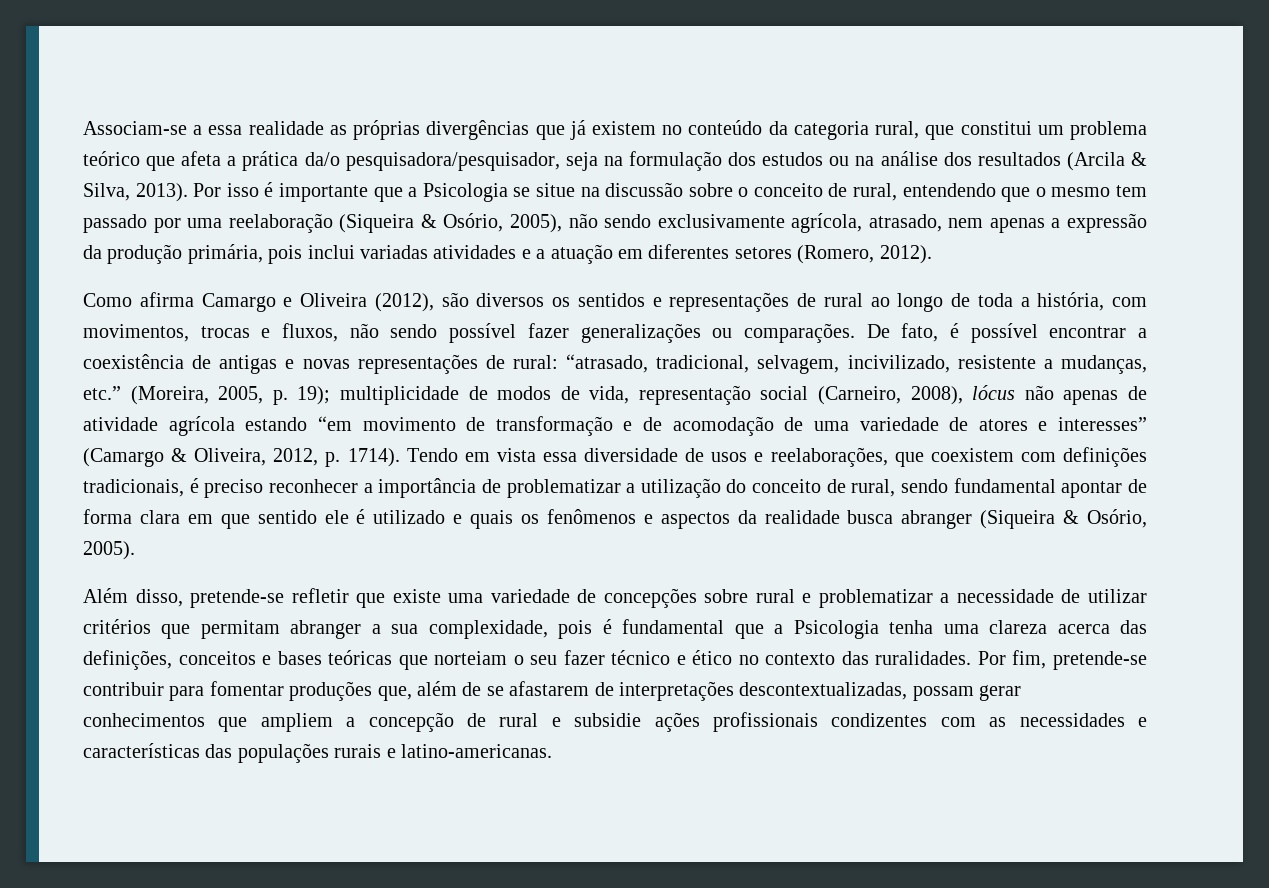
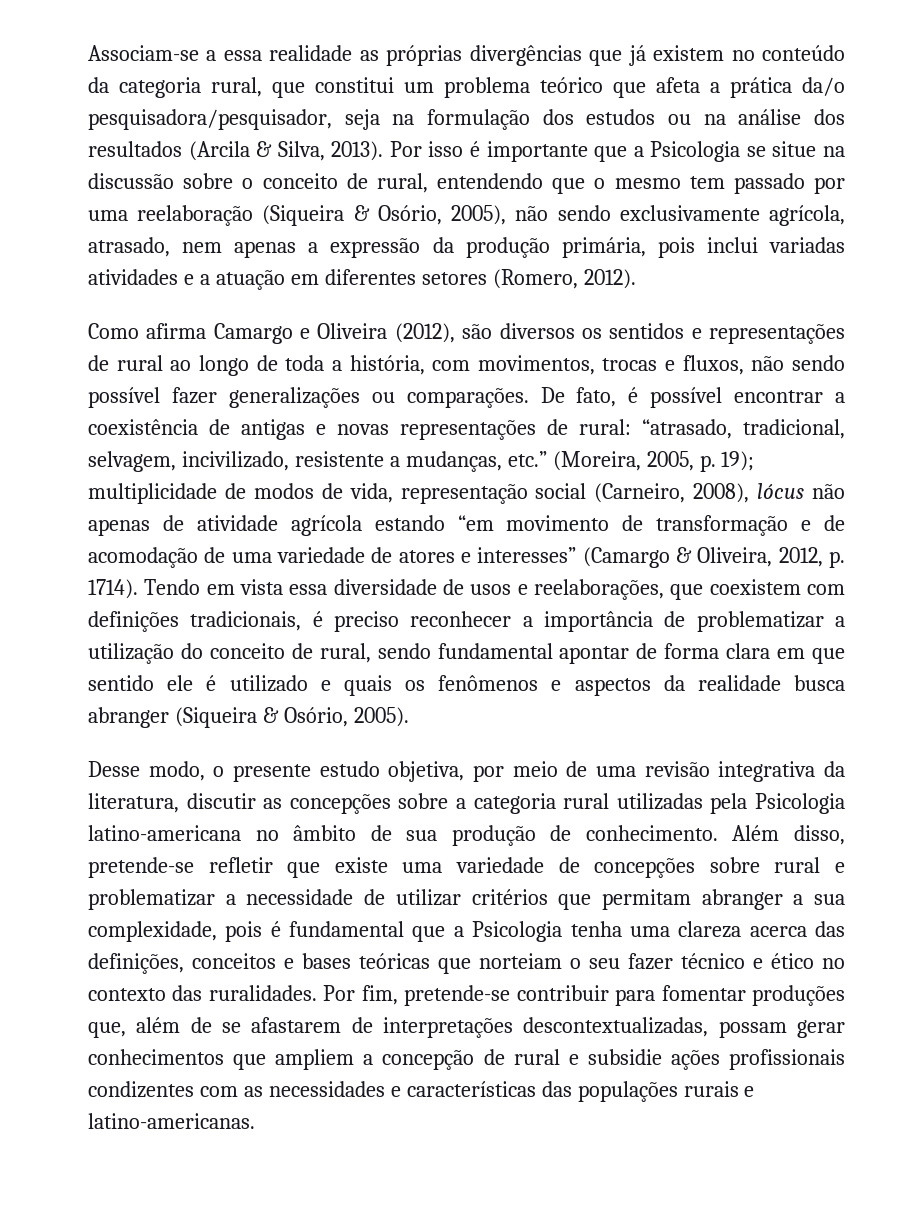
+ Desse modo, o presente estudo objetiva, por meio de uma revisão integrativa da literatura, discutir as concepções sobre a categoria rural utilizadas pela Psicologia latino-americana no âmbito de sua produção de conhecimento.

